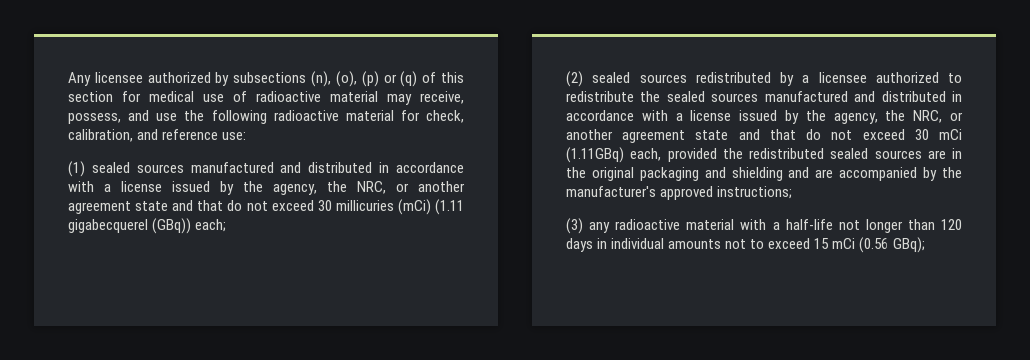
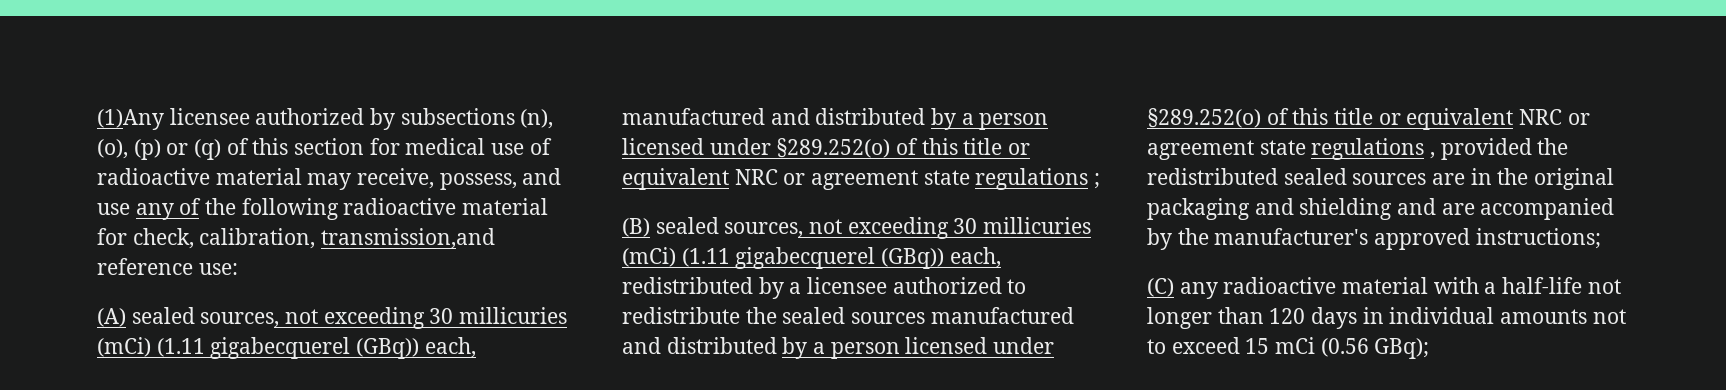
- Any licensee authorized by subsections (n), (o), (p) or (q) of this section for medical use of radioactive material may receive, possess, and use the following radioactive material for check, calibration, and reference use:
+ (1)Any licensee authorized by subsections (n), (o), (p) or (q) of this section for medical use of radioactive material may receive, possess, and use any of the following radioactive material for check, calibration, transmission,and reference use:
- (1) sealed sources manufactured and distributed in accordance with a license issued by the agency, the NRC, or another agreement state and that do not exceed 30 millicuries (mCi) (1.11 gigabecquerel (GBq)) each;
- (2) sealed sources redistributed by a licensee authorized to redistribute the sealed sources manufactured and distributed in accordance with a license issued by the agency, the NRC, or another agreement state and that do not exceed 30 mCi (1.11GBq) each, provided the redistributed sealed sources are in the original packaging and shielding and are accompanied by the manufacturer's approved instructions;
+ (A) sealed sources, not exceeding 30 millicuries (mCi) (1.11 gigabecquerel (GBq)) each, manufactured and distributed by a person licensed under §289.252(o) of this title or equivalent NRC or agreement state regulations ;
+ (B) sealed sources, not exceeding 30 millicuries (mCi) (1.11 gigabecquerel (GBq)) each, redistributed by a licensee authorized to redistribute the sealed sources manufactured and distributed by a person licensed under §289.252(o) of this title or equivalent NRC or agreement state regulations , provided the redistributed sealed sources are in the original packaging and shielding and are accompanied by the manufacturer's approved instructions;
- (3) any radioactive material with a half-life not longer than 120 days in individual amounts not to exceed 15 mCi (0.56 GBq);
+ (C) any radioactive material with a half-life not longer than 120 days in individual amounts not to exceed 15 mCi (0.56 GBq);

